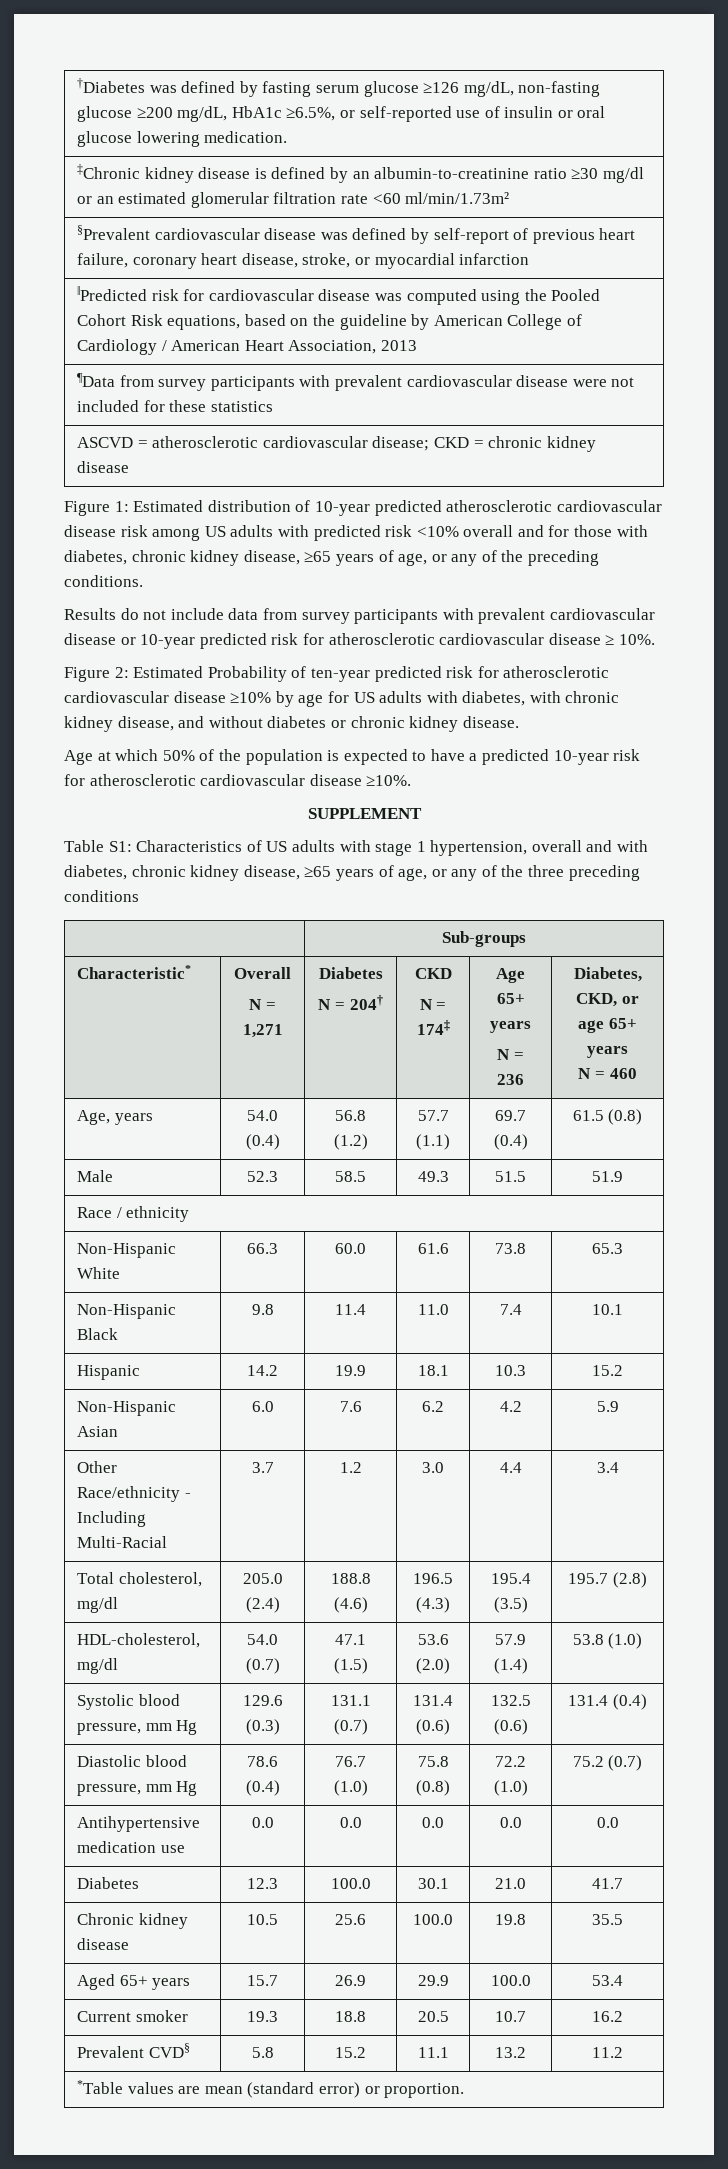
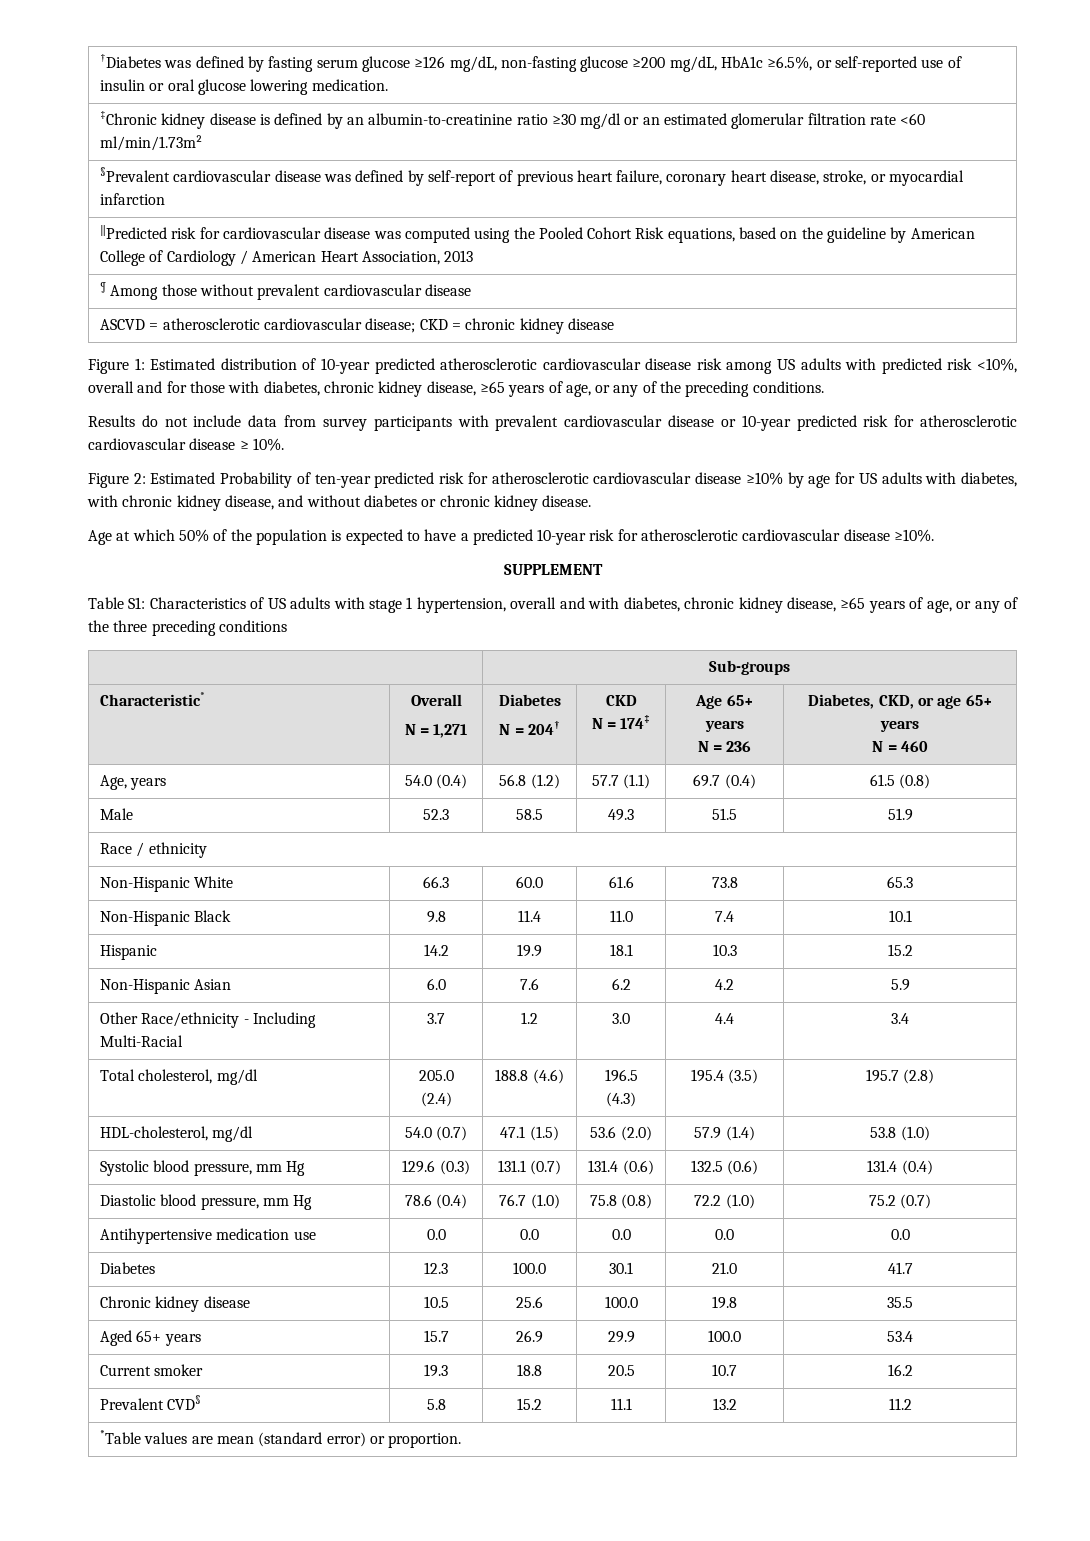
- ¶Data from survey participants with prevalent cardiovascular disease were not included for these statistics
+ ¶ Among those without prevalent cardiovascular disease
- Figure 1: Estimated distribution of 10-year predicted atherosclerotic cardiovascular disease risk among US adults with predicted risk <10% overall and for those with diabetes, chronic kidney disease, ≥65 years of age, or any of the preceding conditions.
+ Figure 1: Estimated distribution of 10-year predicted atherosclerotic cardiovascular disease risk among US adults with predicted risk <10%, overall and for those with diabetes, chronic kidney disease, ≥65 years of age, or any of the preceding conditions.

